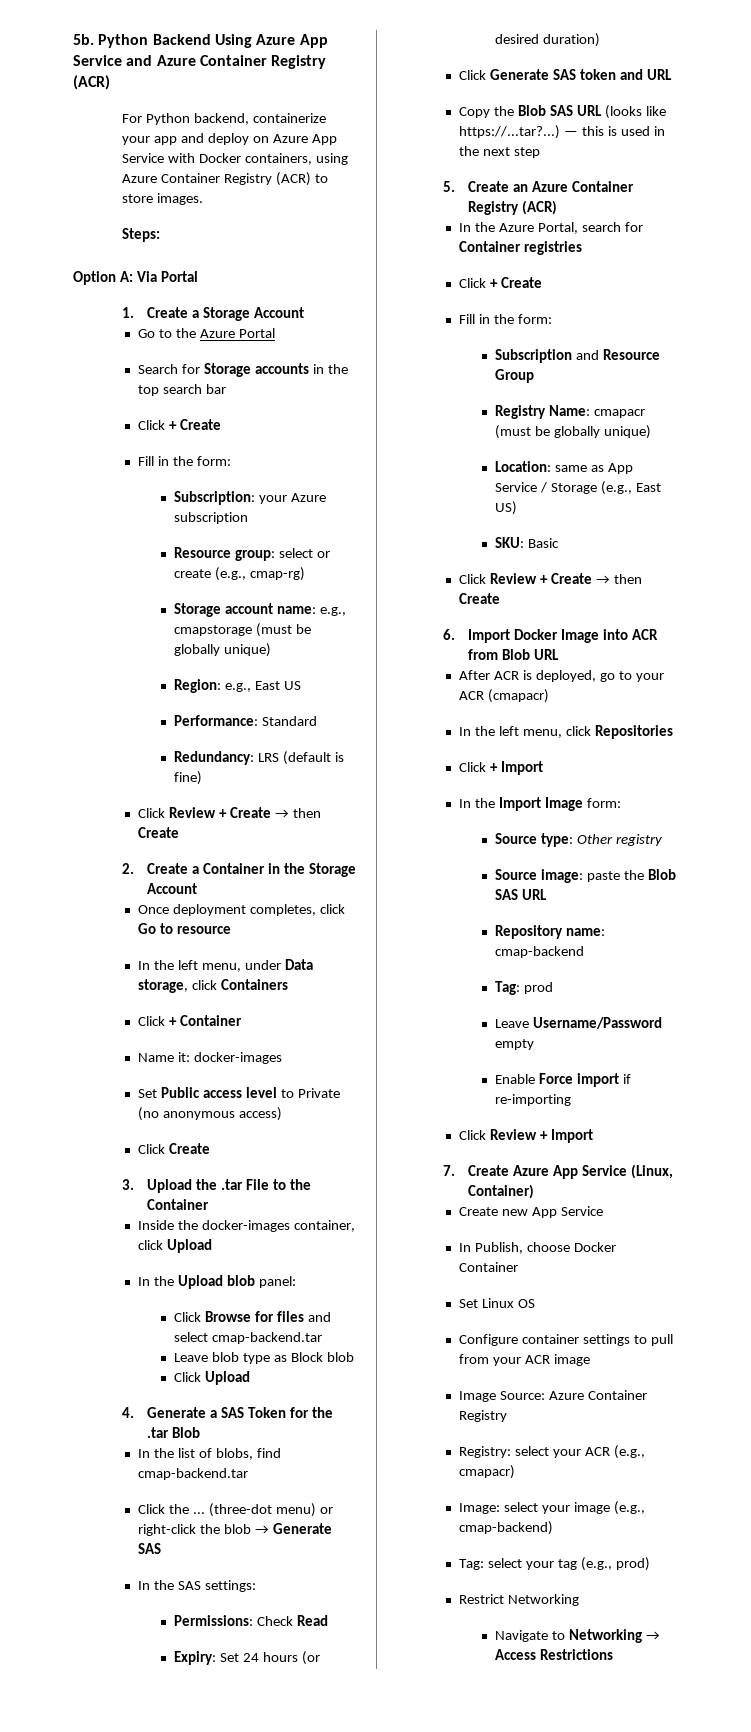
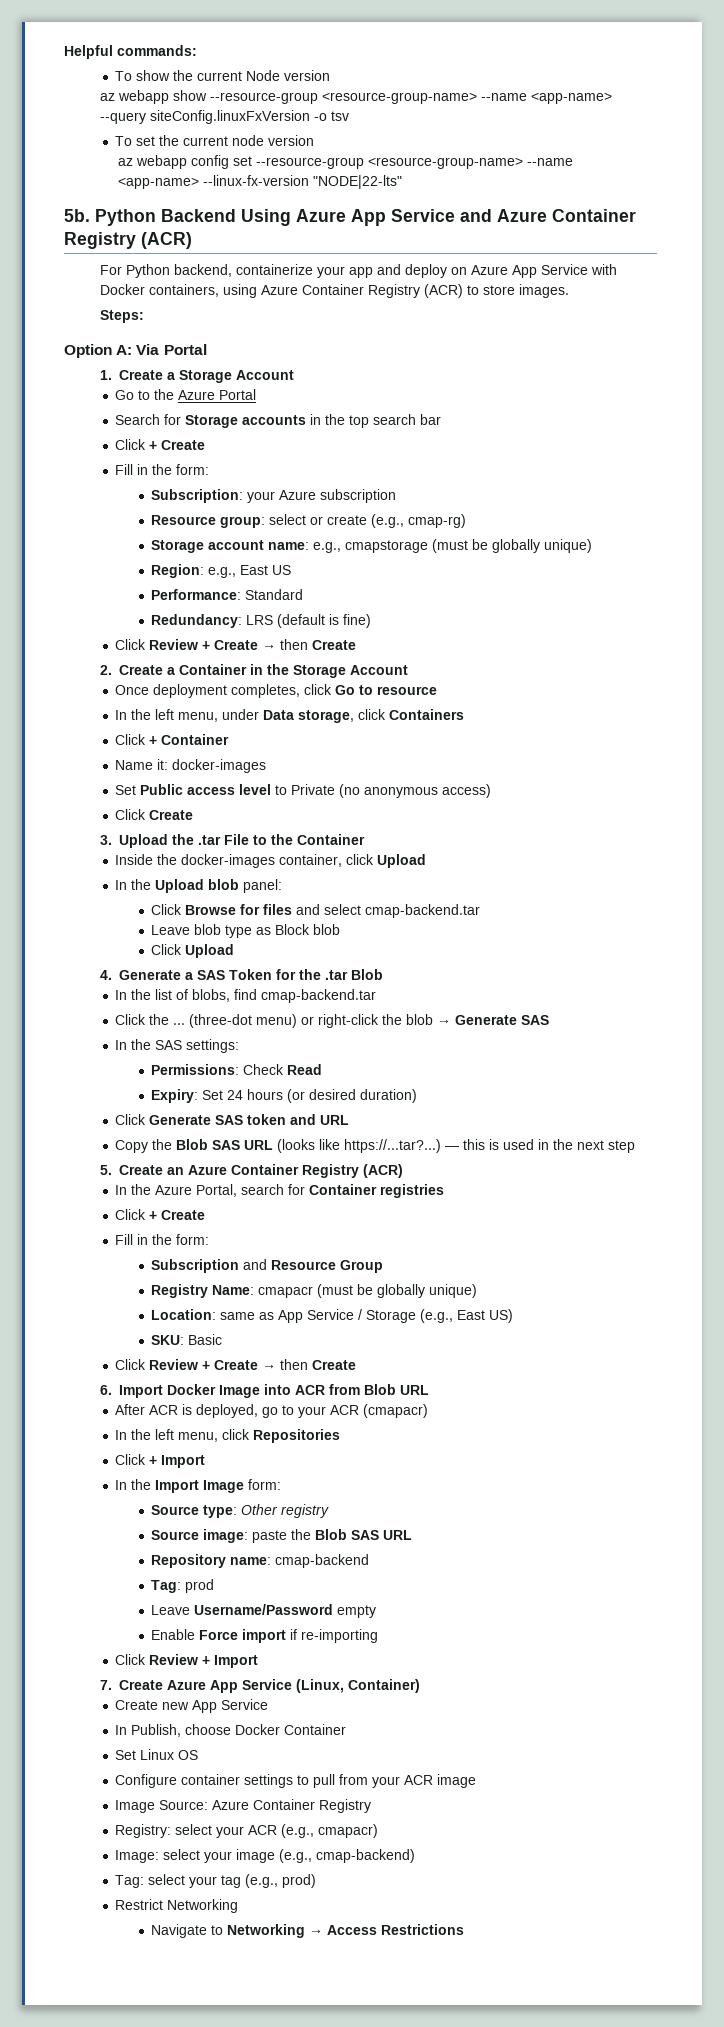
+ Helpful commands:
+ To show the current Node version
+ az webapp show --resource-group <resource-group-name> --name <app-name> --query siteConfig.linuxFxVersion -o tsv
+ To set the current node version
+ az webapp config set --resource-group <resource-group-name> --name <app-name> --linux-fx-version "NODE|22-lts"

